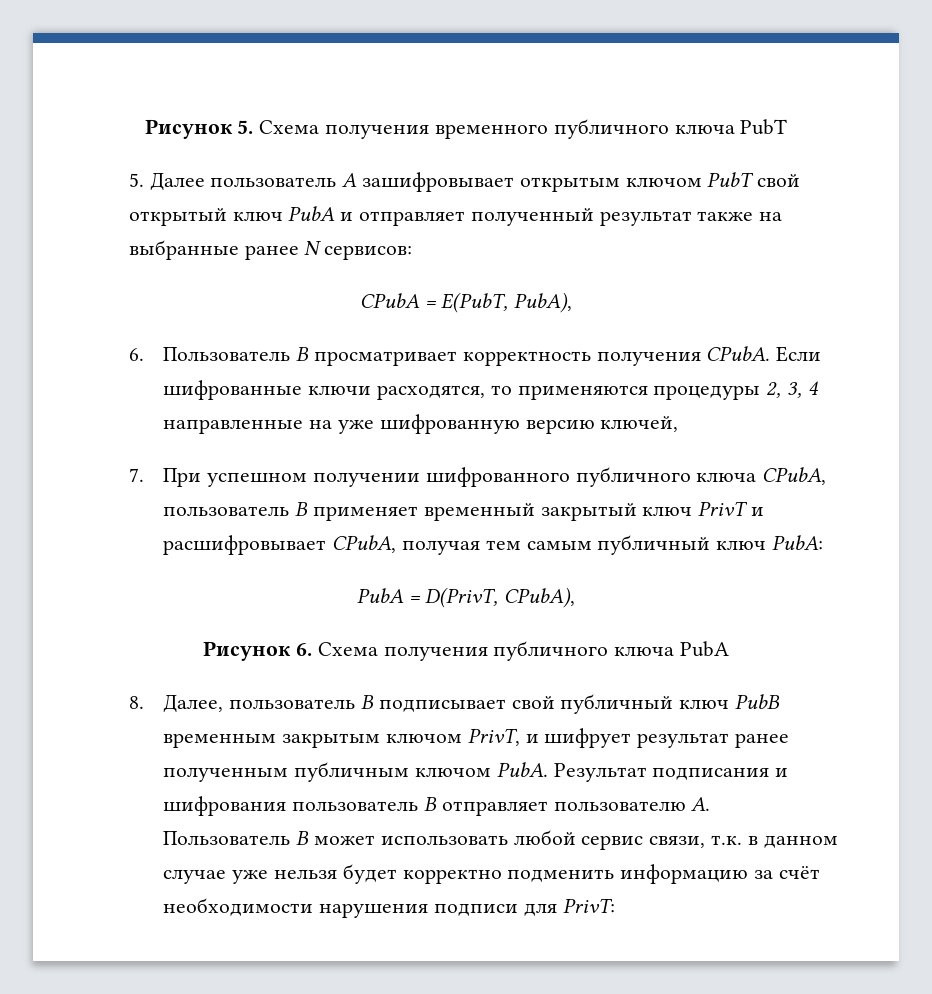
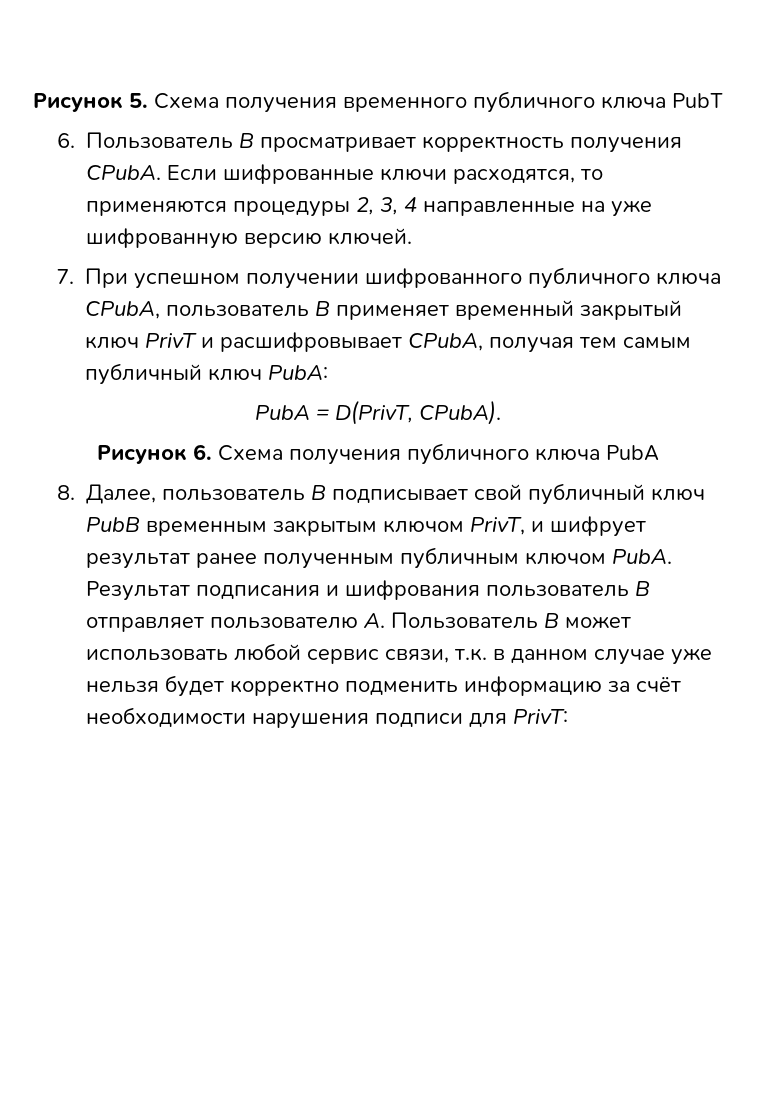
- 5. Далее пользователь A зашифровывает открытым ключом PubT свой открытый ключ PubA и отправляет полученный результат также на выбранные ранее N сервисов:
- CPubA = E(PubT, PubA),
- Если шифрованные ключи расходятся, то применяются процедуры 2, 3, 4 направленные на уже шифрованную версию ключей,
+ Если шифрованные ключи расходятся, то применяются процедуры 2, 3, 4 направленные на уже шифрованную версию ключей.
- PubA = D(PrivT, CPubA),
+ PubA = D(PrivT, CPubA).

